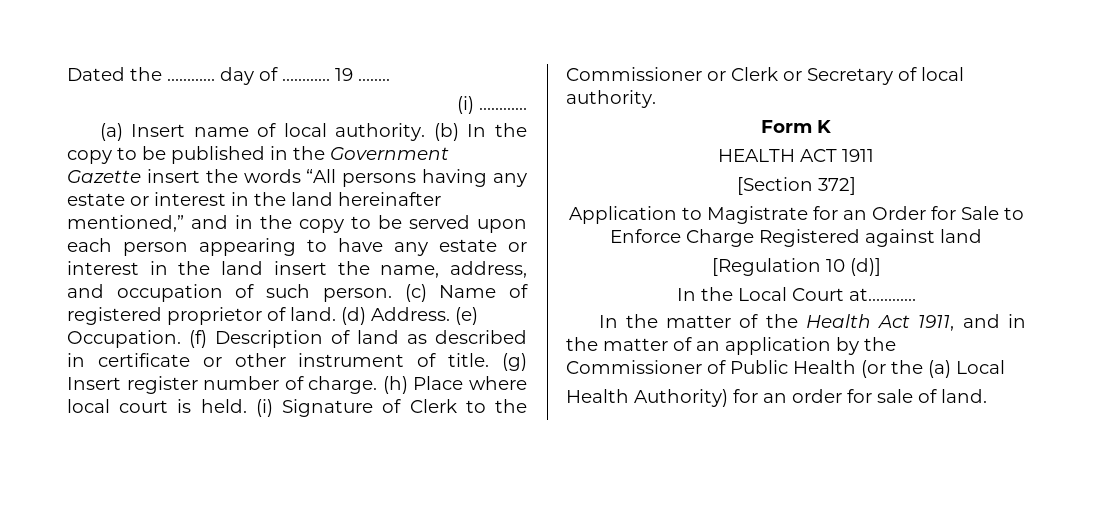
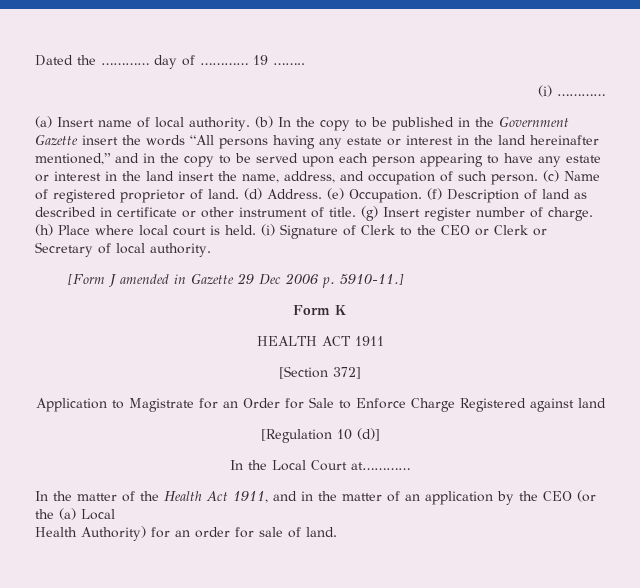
- (i) Signature of Clerk to the Commissioner or Clerk or Secretary of local authority.
+ (i) Signature of Clerk to the CEO or Clerk or Secretary of local authority.
+ [Form J amended in Gazette 29 Dec 2006 p. 5910-11.]
- In the matter of the Health Act 1911, and in the matter of an application by the Commissioner of Public Health (or the (a) Local
+ In the matter of the Health Act 1911, and in the matter of an application by the CEO (or the (a) Local

